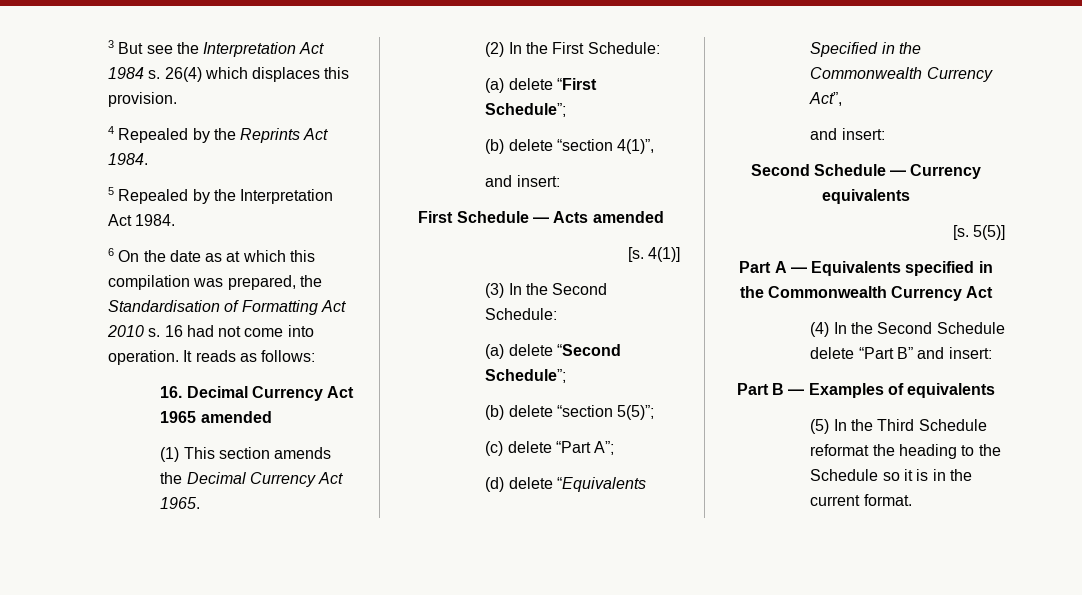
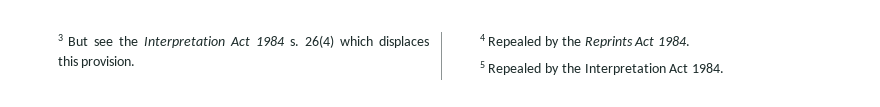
- 6 On the date as at which this compilation was prepared, the Standardisation of Formatting Act 2010 s. 16 had not come into operation. It reads as follows:
- 16. Decimal Currency Act 1965 amended
- (1) This section amends the Decimal Currency Act 1965.
- (2) In the First Schedule:
- (a) delete “First Schedule”;
- (b) delete “section 4(1)”,
- and insert:
- First Schedule — Acts amended
- [s. 4(1)]
- (3) In the Second Schedule:
- (a) delete “Second Schedule”;
- (b) delete “section 5(5)”;
- (c) delete “Part A”;
- (d) delete “Equivalents Specified in the Commonwealth Currency Act”,
- and insert:
- Second Schedule — Currency equivalents
- [s. 5(5)]
- Part A — Equivalents specified in the Commonwealth Currency Act
- (4) In the Second Schedule delete “Part B” and insert:
- Part B — Examples of equivalents
- (5) In the Third Schedule reformat the heading to the Schedule so it is in the current format.

